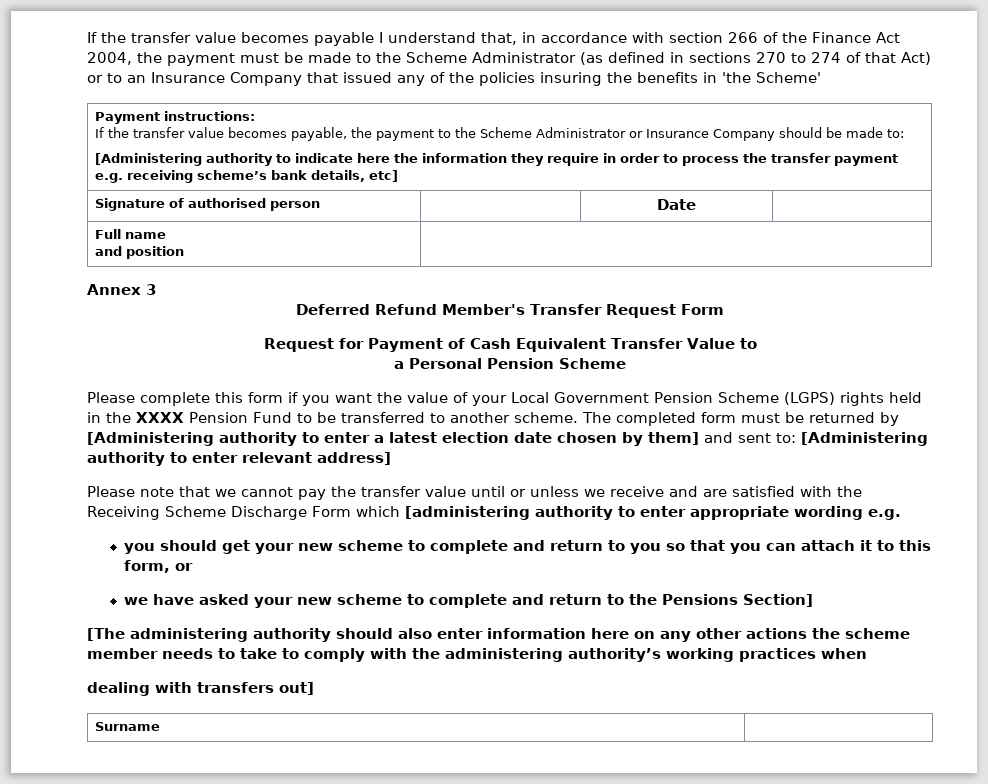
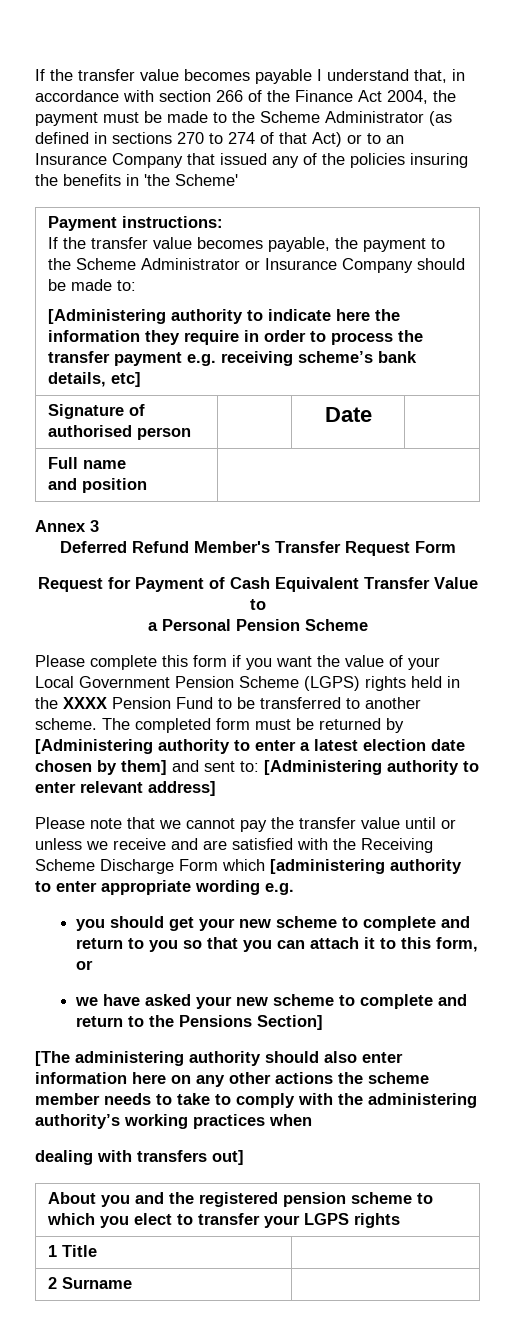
- Surname |
+ About you and the registered pension scheme to which you elect to transfer your LGPS rights
+ 1 Title |
+ 2 Surname |

